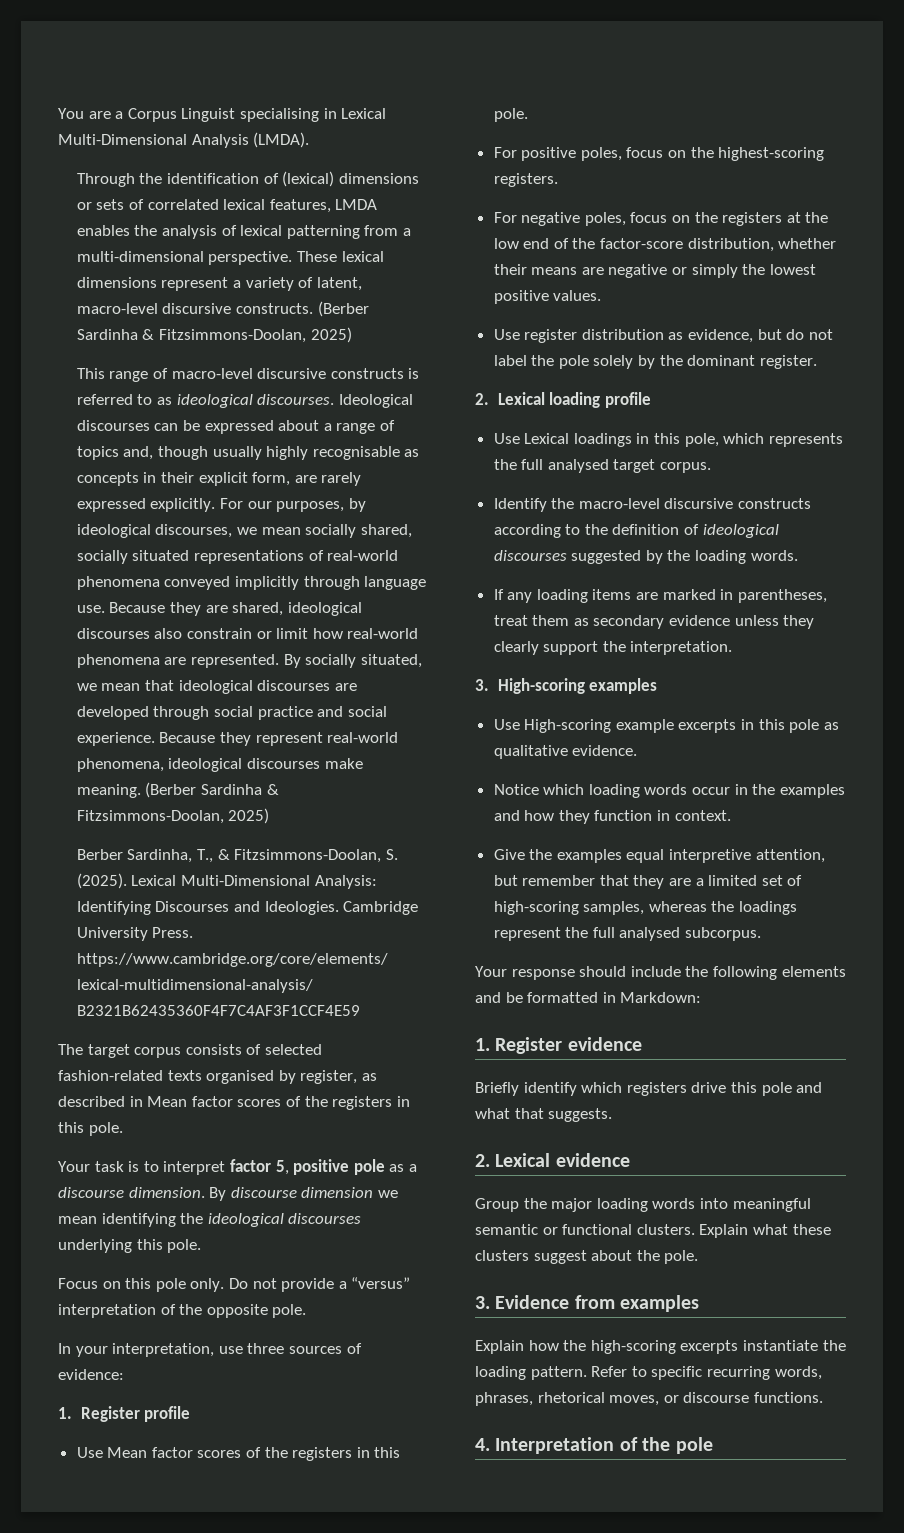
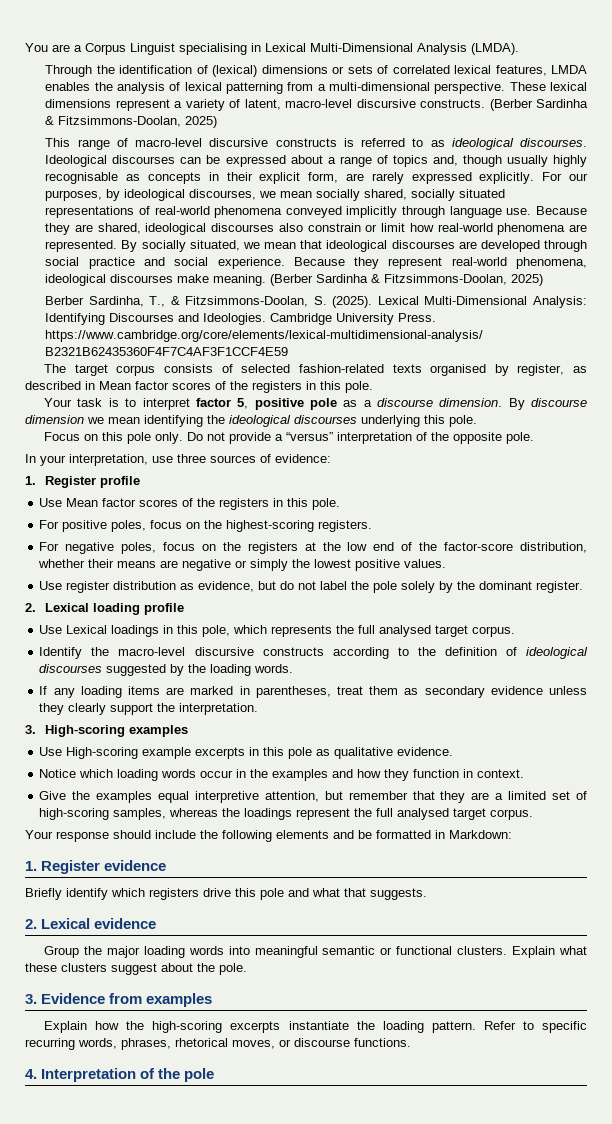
- Give the examples equal interpretive attention, but remember that they are a limited set of high-scoring samples, whereas the loadings represent the full analysed subcorpus.
+ Give the examples equal interpretive attention, but remember that they are a limited set of high-scoring samples, whereas the loadings represent the full analysed target corpus.

